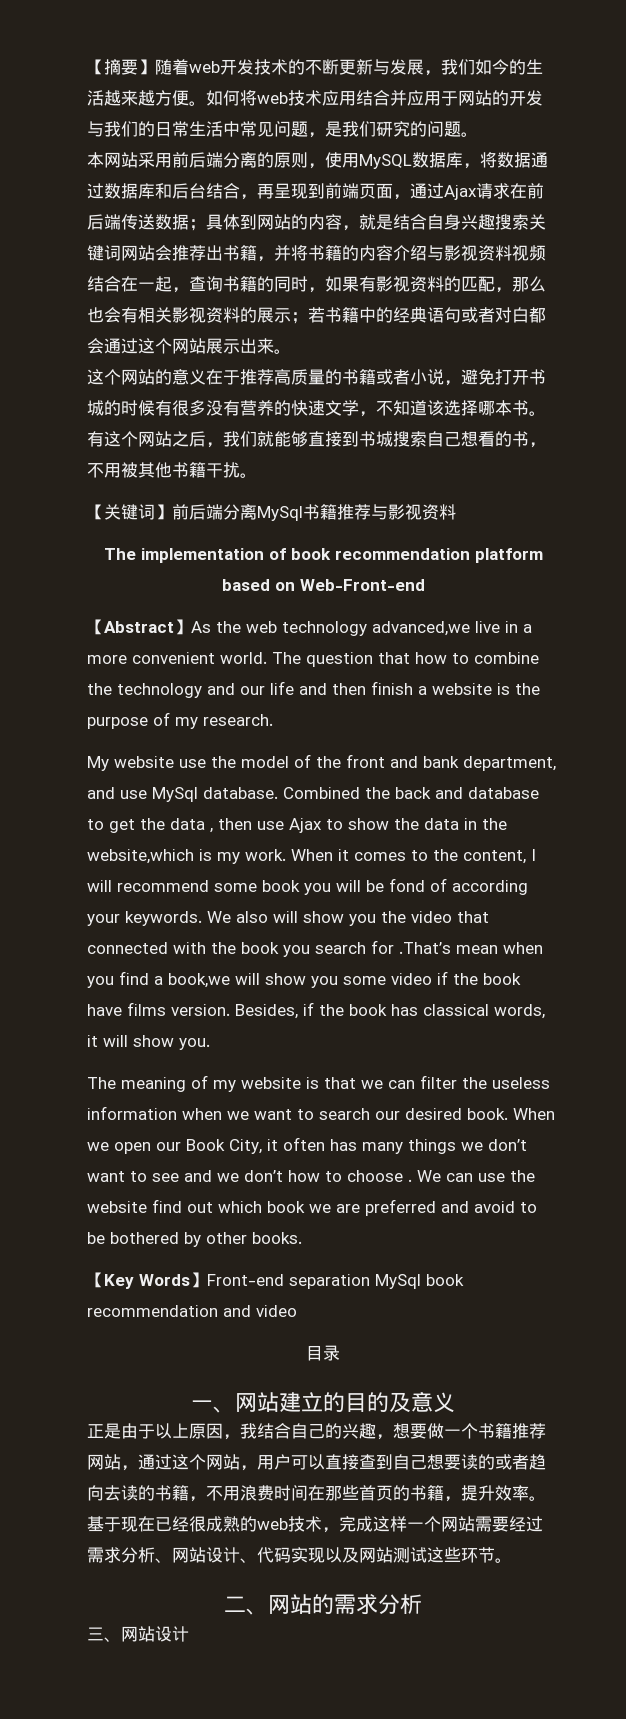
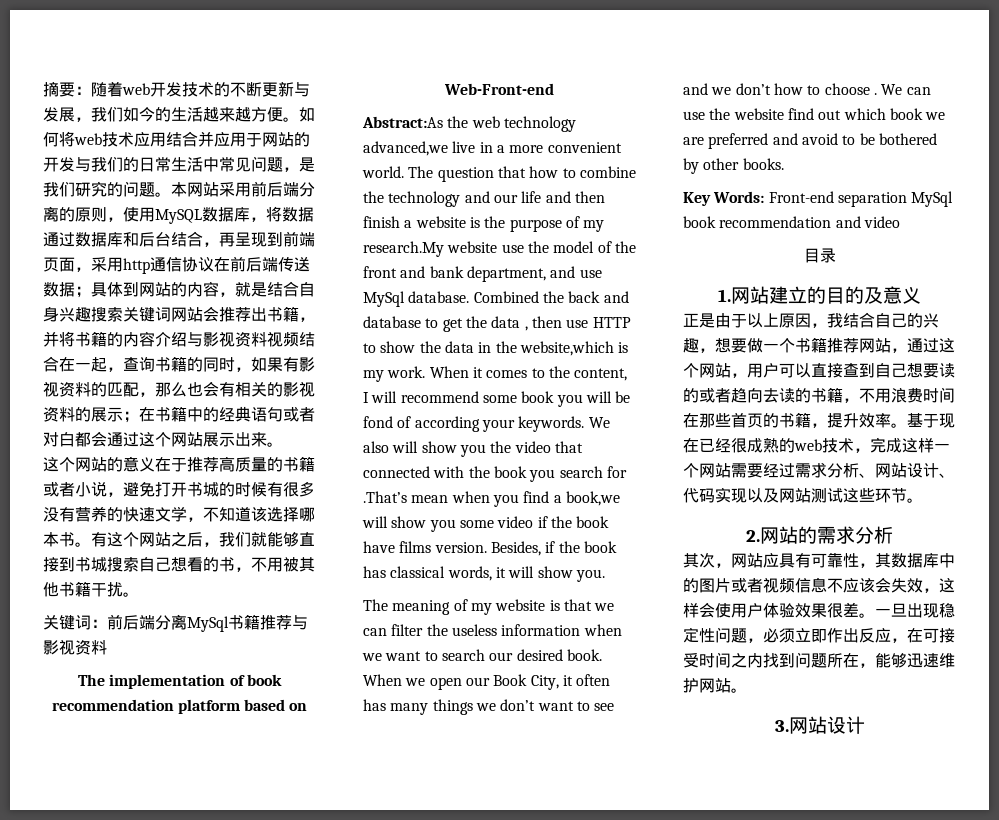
- 【摘要】随着web开发技术的不断更新与发展，我们如今的生活越来越方便。
+ 摘要：随着web开发技术的不断更新与发展，我们如今的生活越来越方便。
- 如何将web技术应用结合并应用于网站的开发与我们的日常生活中常见问题，是我们研究的问题。
- 本网站采用前后端分离的原则，使用MySQL数据库，将数据通过数据库和后台结合，再呈现到前端页面，通过Ajax请求在前后端传送数据；
+ 如何将web技术应用结合并应用于网站的开发与我们的日常生活中常见问题，是我们研究的问题。本网站采用前后端分离的原则，使用MySQL数据库，将数据通过数据库和后台结合，再呈现到前端页面，采用http通信协议在前后端传送数据；
- 具体到网站的内容，就是结合自身兴趣搜索关键词网站会推荐出书籍，并将书籍的内容介绍与影视资料视频结合在一起，查询书籍的同时，如果有影视资料的匹配，那么也会有相关影视资料的展示；
+ 具体到网站的内容，就是结合自身兴趣搜索关键词网站会推荐出书籍，并将书籍的内容介绍与影视资料视频结合在一起，查询书籍的同时，如果有影视资料的匹配，那么也会有相关的影视资料的展示；
- 若书籍中的经典语句或者对白都会通过这个网站展示出来。
+ 在书籍中的经典语句或者对白都会通过这个网站展示出来。
- 【关键词】前后端分离MySql书籍推荐与影视资料
+ 关键词：前后端分离MySql书籍推荐与影视资料
- 【Abstract】As the web technology advanced,we live in a more convenient world.
+ Abstract:As the web technology advanced,we live in a more convenient world.
- The question that how to combine the technology and our life and then finish a website is the purpose of my research.
- My website use the model of the front and bank department, and use MySql database.
+ The question that how to combine the technology and our life and then finish a website is the purpose of my research.My website use the model of the front and bank department, and use MySql database.
- Combined the back and database to get the data , then use Ajax to show the data in the website,which is my work.
+ Combined the back and database to get the data , then use HTTP to show the data in the website,which is my work.
- 【Key Words】Front-end separation MySql book recommendation and video
+ Key Words: Front-end separation MySql book recommendation and video
- 一、网站建立的目的及意义
+ 1.网站建立的目的及意义
- 二、网站的需求分析
+ 2.网站的需求分析
- 三、网站设计
+ 其次，网站应具有可靠性，其数据库中的图片或者视频信息不应该会失效，这样会使用户体验效果很差。一旦出现稳定性问题，必须立即作出反应，在可接受时间之内找到问题所在，能够迅速维护网站。
+ 3.网站设计

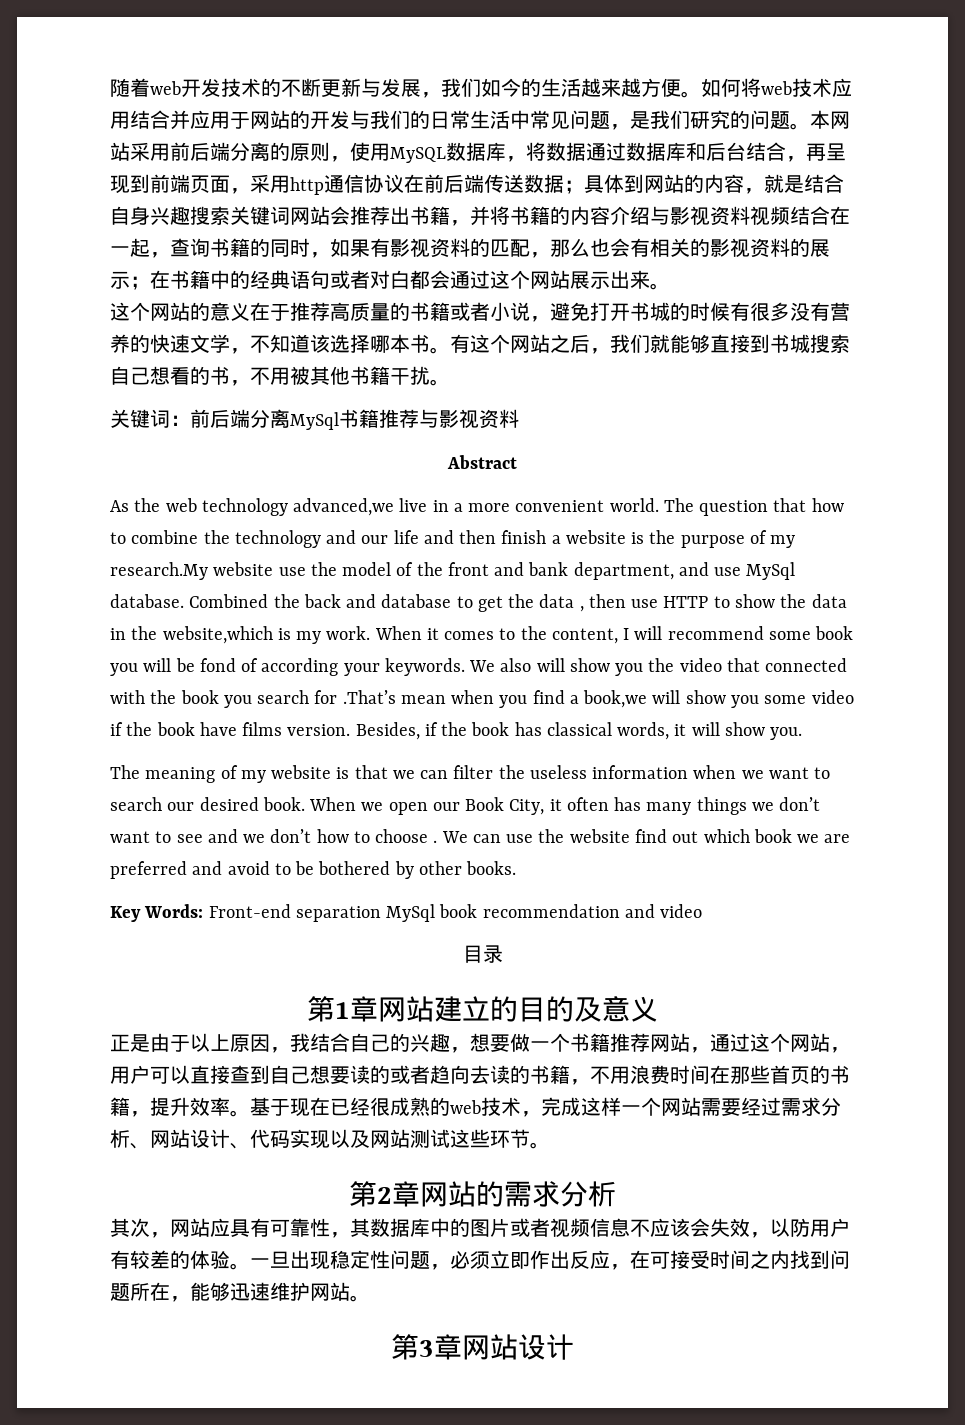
- 摘要：随着web开发技术的不断更新与发展，我们如今的生活越来越方便。
+ 随着web开发技术的不断更新与发展，我们如今的生活越来越方便。
- The implementation of book recommendation platform based on Web-Front-end
- Abstract:As the web technology advanced,we live in a more convenient world.
+ Abstract
+ As the web technology advanced,we live in a more convenient world.
- 1.网站建立的目的及意义
+ 第1章网站建立的目的及意义
- 2.网站的需求分析
+ 第2章网站的需求分析
- 其次，网站应具有可靠性，其数据库中的图片或者视频信息不应该会失效，这样会使用户体验效果很差。
+ 其次，网站应具有可靠性，其数据库中的图片或者视频信息不应该会失效，以防用户有较差的体验。
- 3.网站设计
+ 第3章网站设计

